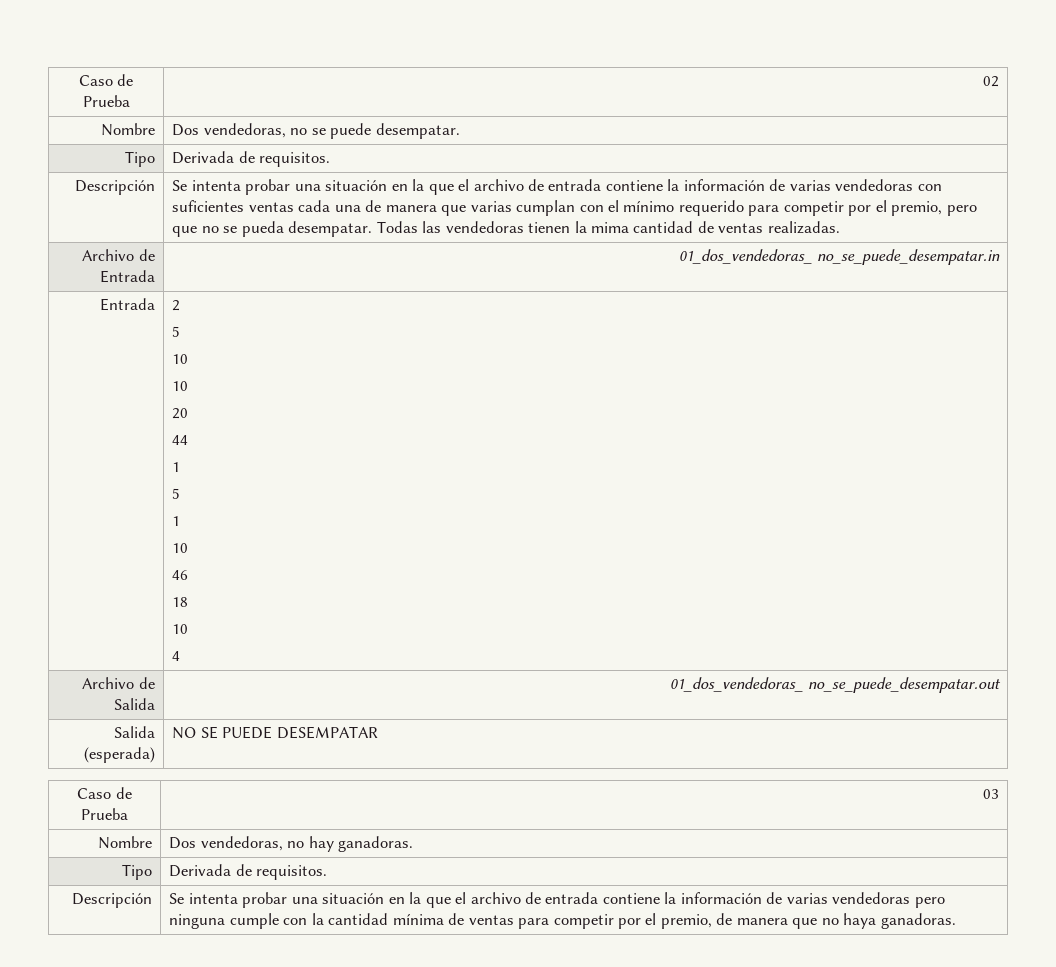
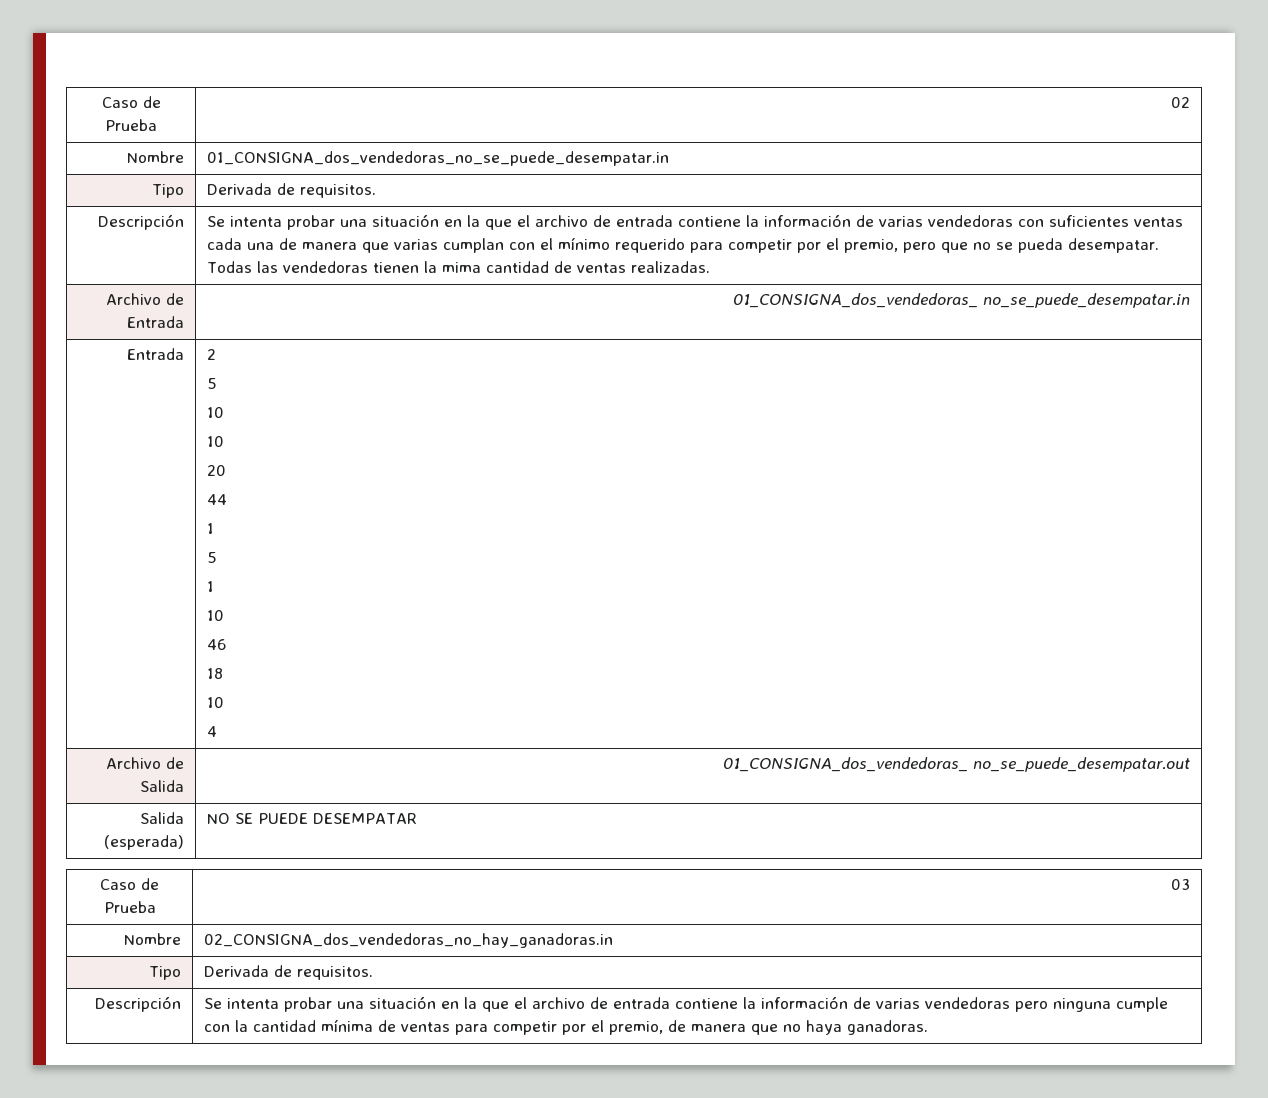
- Nombre | Dos vendedoras, no se puede desempatar.
+ Nombre | 01_CONSIGNA_dos_vendedoras_no_se_puede_desempatar.in
- Archivo de Entrada | 01_dos_vendedoras_ no_se_puede_desempatar.in
+ Archivo de Entrada | 01_CONSIGNA_dos_vendedoras_ no_se_puede_desempatar.in
- Archivo de Salida | 01_dos_vendedoras_ no_se_puede_desempatar.out
+ Archivo de Salida | 01_CONSIGNA_dos_vendedoras_ no_se_puede_desempatar.out
- Nombre | Dos vendedoras, no hay ganadoras.
+ Nombre | 02_CONSIGNA_dos_vendedoras_no_hay_ganadoras.in

